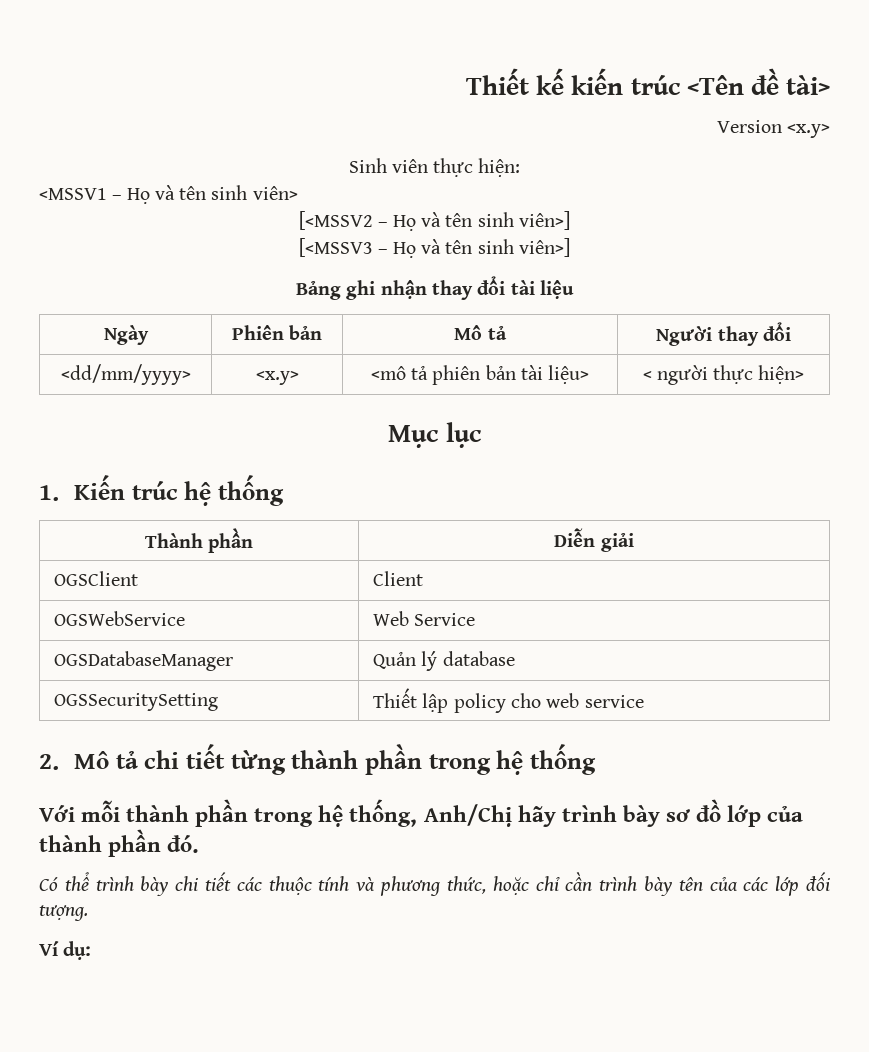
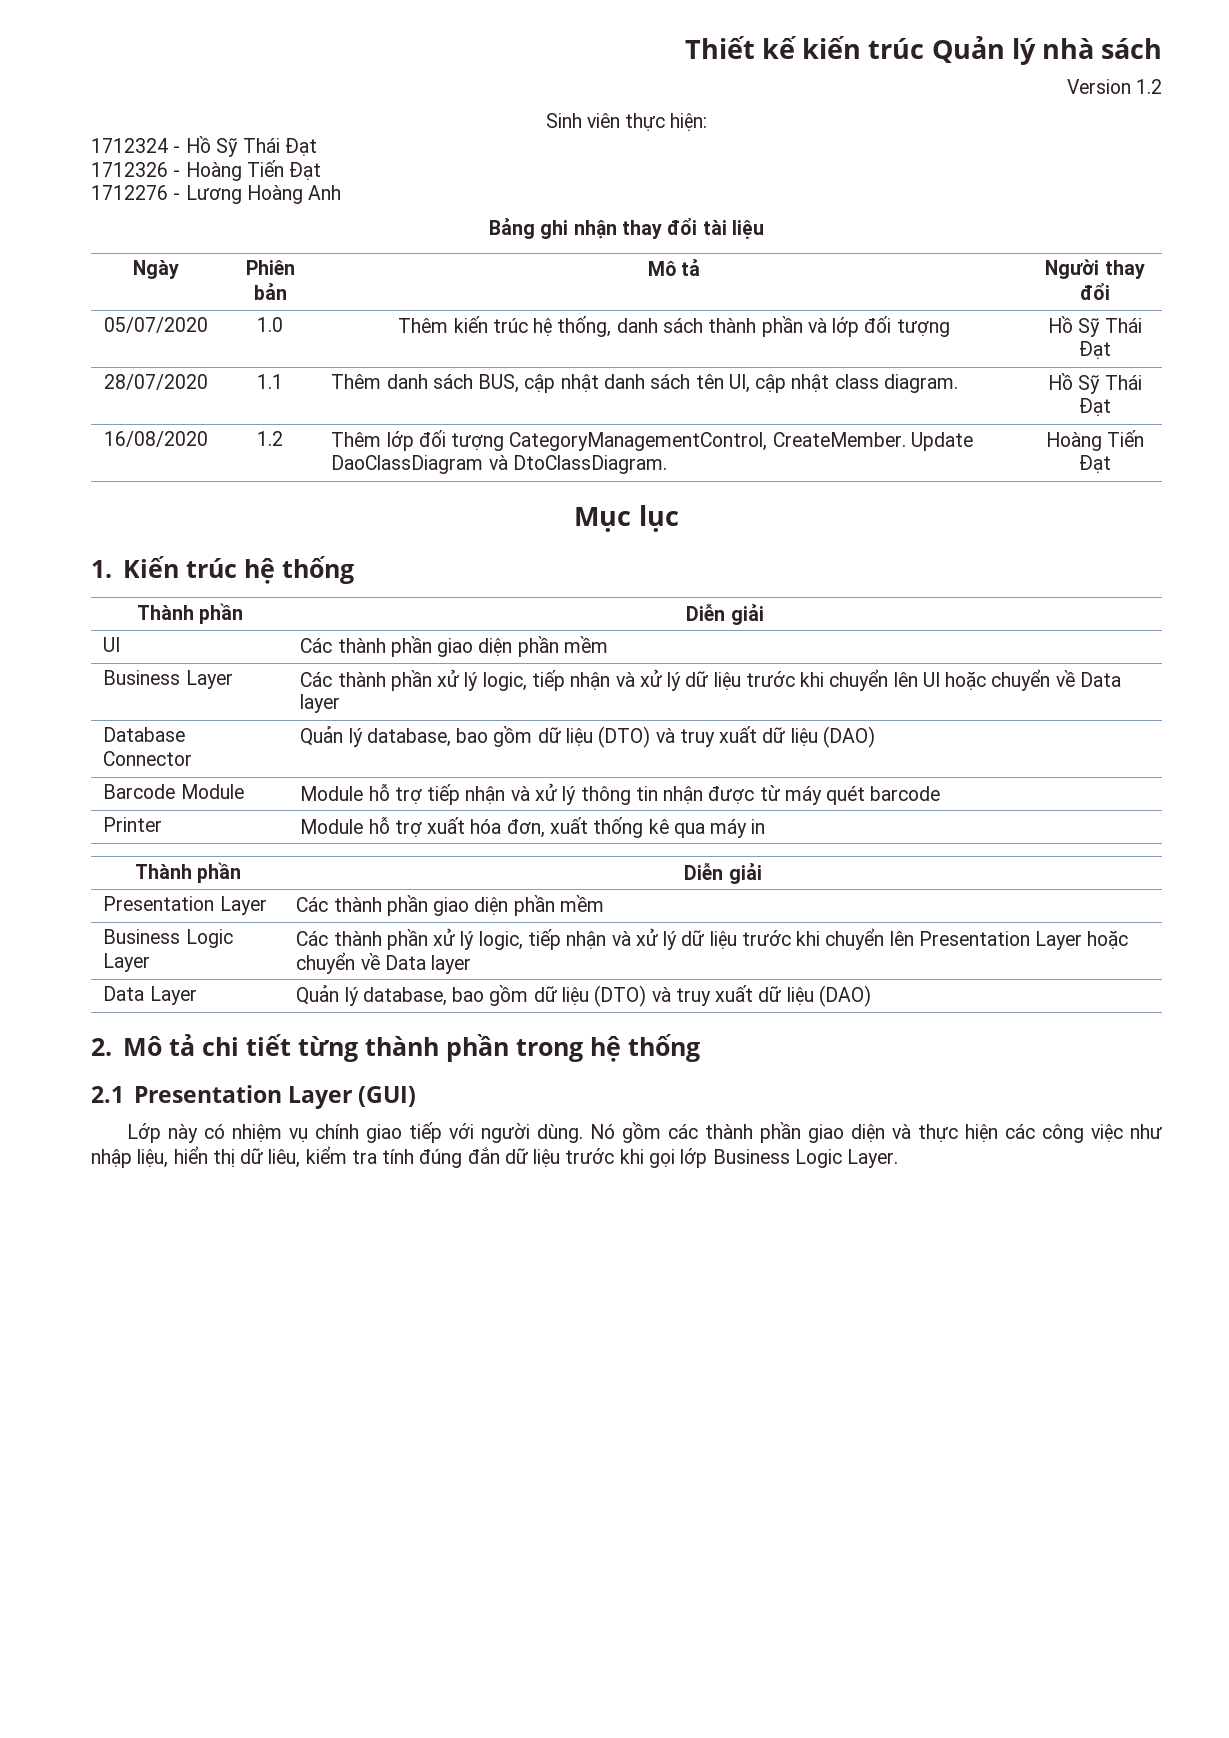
- Thiết kế kiến trúc <Tên đề tài>
+ Thiết kế kiến trúc Quản lý nhà sách
- Version <x.y>
+ Version 1.2
- <MSSV1 – Họ và tên sinh viên>
- [<MSSV2 – Họ và tên sinh viên>]
- [<MSSV3 – Họ và tên sinh viên>]
+ 1712324 - Hồ Sỹ Thái Đạt
+ 1712326 - Hoàng Tiến Đạt
+ 1712276 - Lương Hoàng Anh
- <dd/mm/yyyy> | <x.y> | <mô tả phiên bản tài liệu> | < người thực hiện>
+ 05/07/2020 | 1.0 | Thêm kiến trúc hệ thống, danh sách thành phần và lớp đối tượng | Hồ Sỹ Thái Đạt
+ 28/07/2020 | 1.1 | Thêm danh sách BUS, cập nhật danh sách tên UI, cập nhật class diagram. | Hồ Sỹ Thái Đạt
+ 16/08/2020 | 1.2 | Thêm lớp đối tượng CategoryManagementControl, CreateMember. Update DaoClassDiagram và DtoClassDiagram. | Hoàng Tiến Đạt
- OGSClient | Client
- OGSWebService | Web Service
- OGSDatabaseManager | Quản lý database
- OGSSecuritySetting | Thiết lập policy cho web service
+ UI | Các thành phần giao diện phần mềm
+ Business Layer | Các thành phần xử lý logic, tiếp nhận và xử lý dữ liệu trước khi chuyển lên UI hoặc chuyển về Data layer
+ Database Connector | Quản lý database, bao gồm dữ liệu (DTO) và truy xuất dữ liệu (DAO)
+ Barcode Module | Module hỗ trợ tiếp nhận và xử lý thông tin nhận được từ máy quét barcode
+ Printer | Module hỗ trợ xuất hóa đơn, xuất thống kê qua máy in
+ Thành phần | Diễn giải
+ Presentation Layer | Các thành phần giao diện phần mềm
+ Business Logic Layer | Các thành phần xử lý logic, tiếp nhận và xử lý dữ liệu trước khi chuyển lên Presentation Layer hoặc chuyển về Data layer
+ Data Layer | Quản lý database, bao gồm dữ liệu (DTO) và truy xuất dữ liệu (DAO)
- Với mỗi thành phần trong hệ thống, Anh/Chị hãy trình bày sơ đồ lớp của thành phần đó.
- Có thể trình bày chi tiết các thuộc tính và phương thức, hoặc chỉ cần trình bày tên của các lớp đối tượng.
- Ví dụ:
+ 2.1 Presentation Layer (GUI)
+ Lớp này có nhiệm vụ chính giao tiếp với người dùng. Nó gồm các thành phần giao diện và thực hiện các công việc như nhập liệu, hiển thị dữ liêu, kiểm tra tính đúng đắn dữ liệu trước khi gọi lớp Business Logic Layer.

